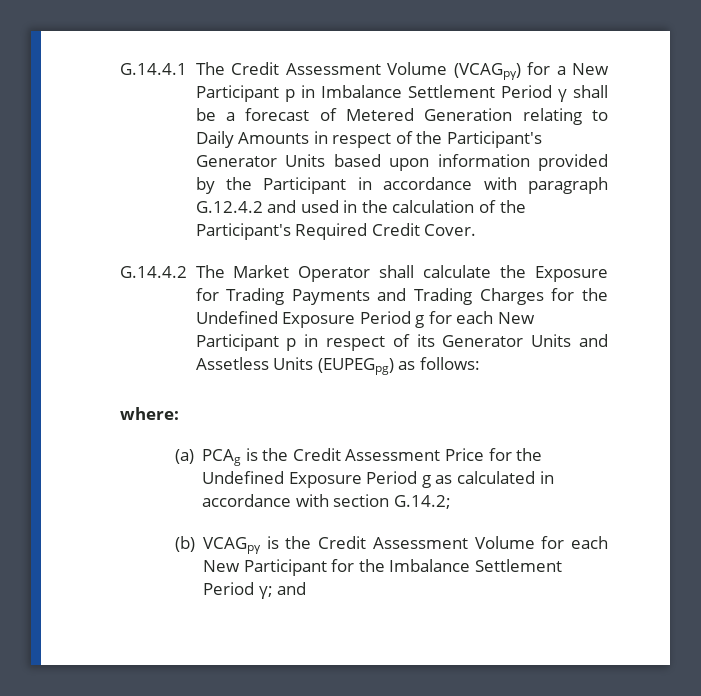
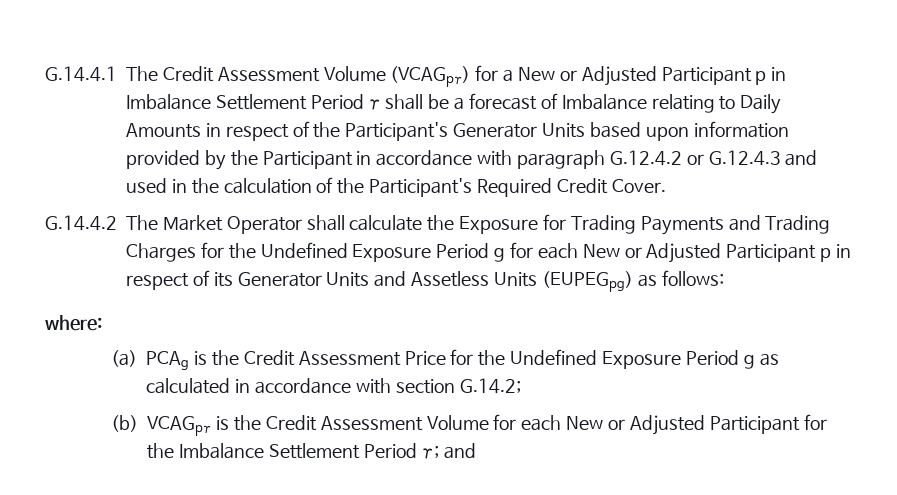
- G.14.4.1 The Credit Assessment Volume (VCAGpγ) for a New Participant p in Imbalance Settlement Period γ shall be a forecast of Metered Generation relating to Daily Amounts in respect of the Participant's Generator Units based upon information provided by the Participant in accordance with paragraph G.12.4.2 and used in the calculation of the Participant's Required Credit Cover.
+ G.14.4.1 The Credit Assessment Volume (VCAGpγ) for a New or Adjusted Participant p in Imbalance Settlement Period γ shall be a forecast of Imbalance relating to Daily Amounts in respect of the Participant's Generator Units based upon information provided by the Participant in accordance with paragraph G.12.4.2 or G.12.4.3 and used in the calculation of the Participant's Required Credit Cover.
- G.14.4.2 The Market Operator shall calculate the Exposure for Trading Payments and Trading Charges for the Undefined Exposure Period g for each New Participant p in respect of its Generator Units and Assetless Units (EUPEGpg) as follows:
+ G.14.4.2 The Market Operator shall calculate the Exposure for Trading Payments and Trading Charges for the Undefined Exposure Period g for each New or Adjusted Participant p in respect of its Generator Units and Assetless Units (EUPEGpg) as follows:
- (b) VCAGpγ is the Credit Assessment Volume for each New Participant for the Imbalance Settlement Period γ; and
+ (b) VCAGpγ is the Credit Assessment Volume for each New or Adjusted Participant for the Imbalance Settlement Period γ; and

